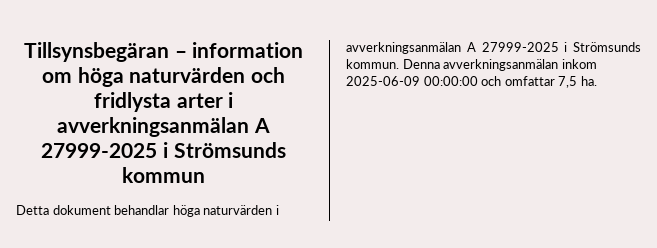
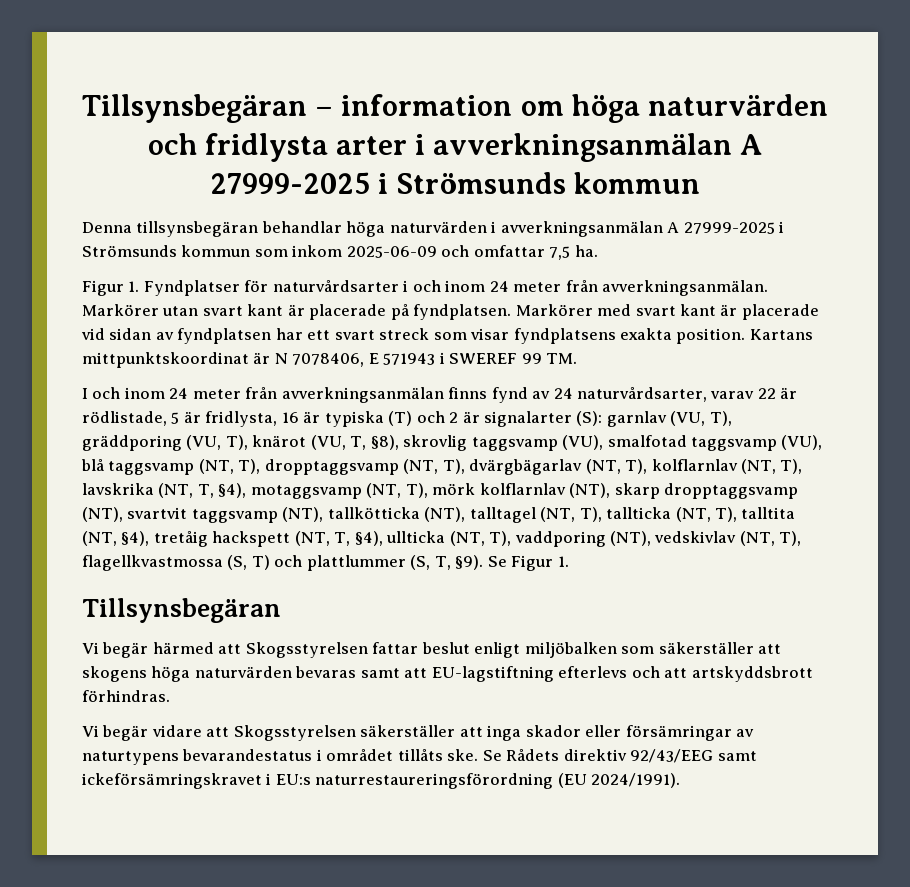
- Detta dokument behandlar höga naturvärden i avverkningsanmälan A 27999-2025 i Strömsunds kommun. Denna avverkningsanmälan inkom 2025-06-09 00:00:00 och omfattar 7,5 ha.
+ Denna tillsynsbegäran behandlar höga naturvärden i avverkningsanmälan A 27999-2025 i Strömsunds kommun som inkom 2025-06-09 och omfattar 7,5 ha.
+ Figur 1. Fyndplatser för naturvårdsarter i och inom 24 meter från avverkningsanmälan. Markörer utan svart kant är placerade på fyndplatsen. Markörer med svart kant är placerade vid sidan av fyndplatsen har ett svart streck som visar fyndplatsens exakta position. Kartans mittpunktskoordinat är N 7078406, E 571943 i SWEREF 99 TM.
+ I och inom 24 meter från avverkningsanmälan finns fynd av 24 naturvårdsarter, varav 22 är rödlistade, 5 är fridlysta, 16 är typiska (T) och 2 är signalarter (S): garnlav (VU, T), gräddporing (VU, T), knärot (VU, T, §8), skrovlig taggsvamp (VU), smalfotad taggsvamp (VU), blå taggsvamp (NT, T), dropptaggsvamp (NT, T), dvärgbägarlav (NT, T), kolflarnlav (NT, T), lavskrika (NT, T, §4), motaggsvamp (NT, T), mörk kolflarnlav (NT), skarp dropptaggsvamp (NT), svartvit taggsvamp (NT), tallkötticka (NT), talltagel (NT, T), tallticka (NT, T), talltita (NT, §4), tretåig hackspett (NT, T, §4), ullticka (NT, T), vaddporing (NT), vedskivlav (NT, T), flagellkvastmossa (S, T) och plattlummer (S, T, §9). Se Figur 1.
+ Tillsynsbegäran
+ Vi begär härmed att Skogsstyrelsen fattar beslut enligt miljöbalken som säkerställer att skogens höga naturvärden bevaras samt att EU-lagstiftning efterlevs och att artskyddsbrott förhindras.
+ Vi begär vidare att Skogsstyrelsen säkerställer att inga skador eller försämringar av naturtypens bevarandestatus i området tillåts ske. Se Rådets direktiv 92/43/EEG samt ickeförsämringskravet i EU:s naturrestaureringsförordning (EU 2024/1991).

